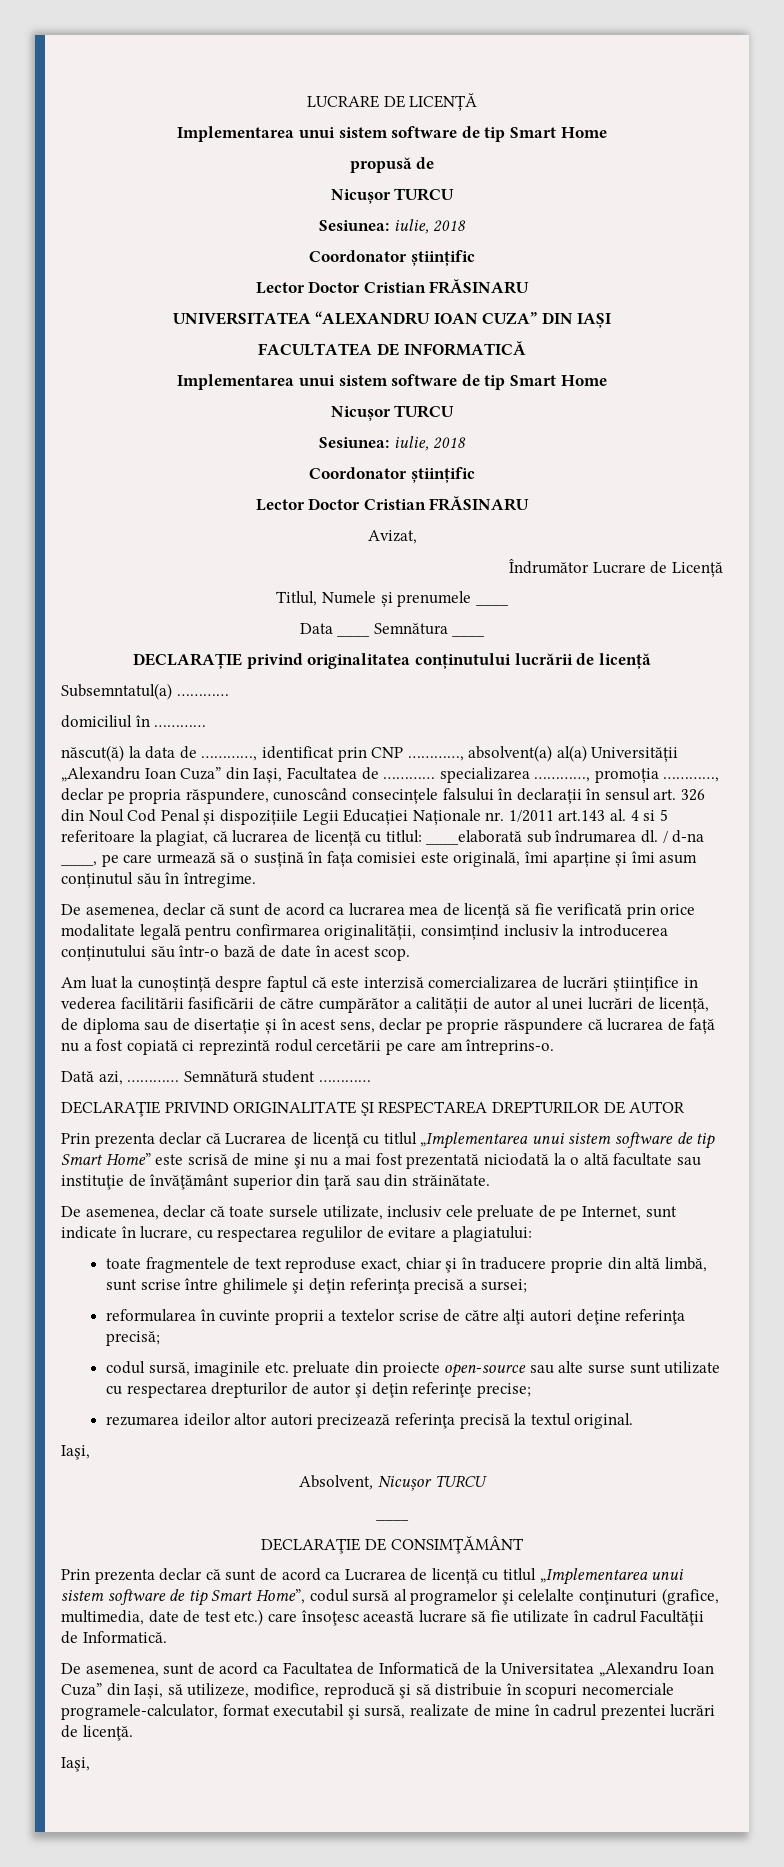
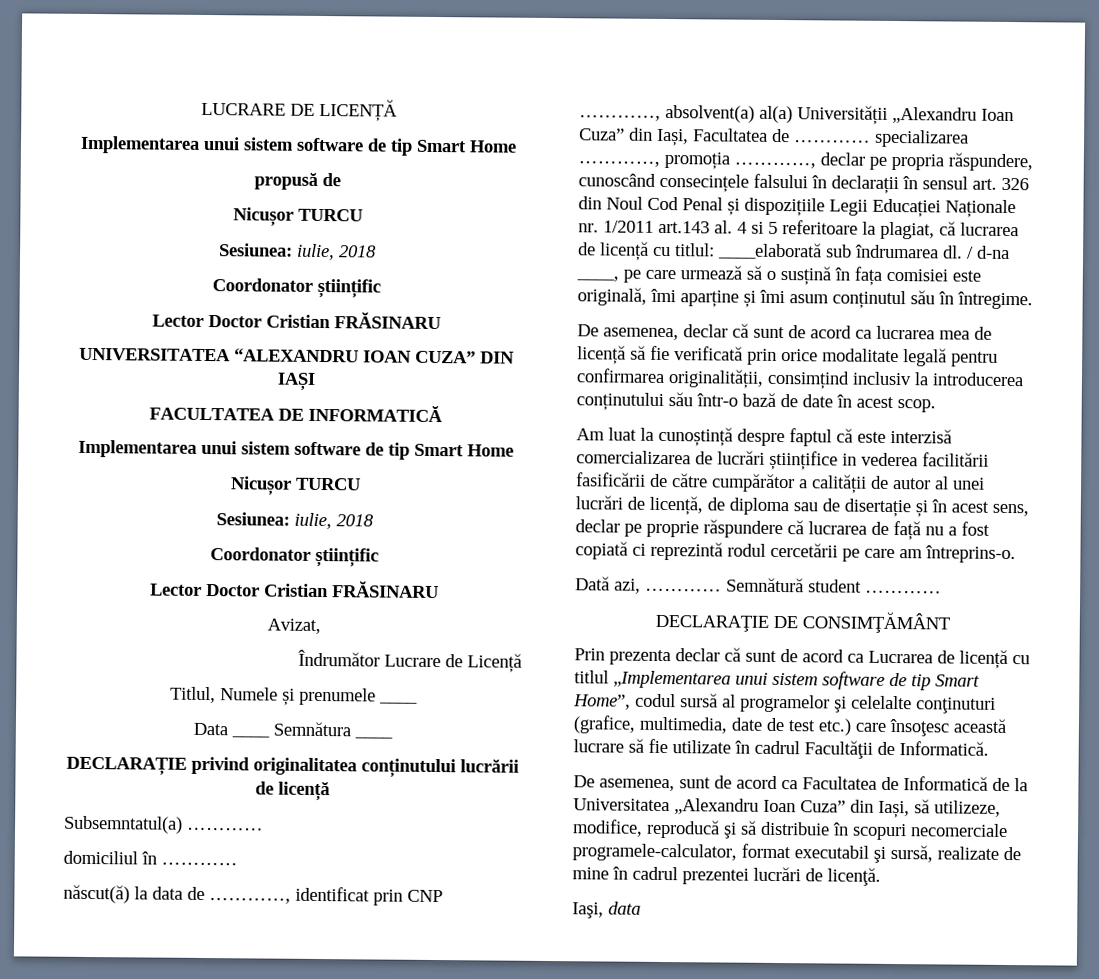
- DECLARAŢIE PRIVIND ORIGINALITATE ŞI RESPECTAREA DREPTURILOR DE AUTOR
- Prin prezenta declar că Lucrarea de licenţă cu titlul „Implementarea unui sistem software de tip Smart Home” este scrisă de mine şi nu a mai fost prezentată niciodată la o altă facultate sau instituţie de învăţământ superior din ţară sau din străinătate.
- De asemenea, declar că toate sursele utilizate, inclusiv cele preluate de pe Internet, sunt indicate în lucrare, cu respectarea regulilor de evitare a plagiatului:
- toate fragmentele de text reproduse exact, chiar şi în traducere proprie din altă limbă, sunt scrise între ghilimele şi deţin referinţa precisă a sursei;
- reformularea în cuvinte proprii a textelor scrise de către alţi autori deţine referinţa precisă;
- codul sursă, imaginile etc. preluate din proiecte open-source sau alte surse sunt utilizate cu respectarea drepturilor de autor şi deţin referinţe precise;
- rezumarea ideilor altor autori precizează referinţa precisă la textul original.
- Iaşi,
- Absolvent, Nicușor TURCU
- ____
  De asemenea, sunt de acord ca Facultatea de Informatică de la Universitatea „Alexandru Ioan Cuza” din Iași, să utilizeze, modifice, reproducă şi să distribuie în scopuri necomerciale programele-calculator, format executabil şi sursă, realizate de mine în cadrul prezentei lucrări de licenţă.
- Iaşi,
+ Iaşi, data

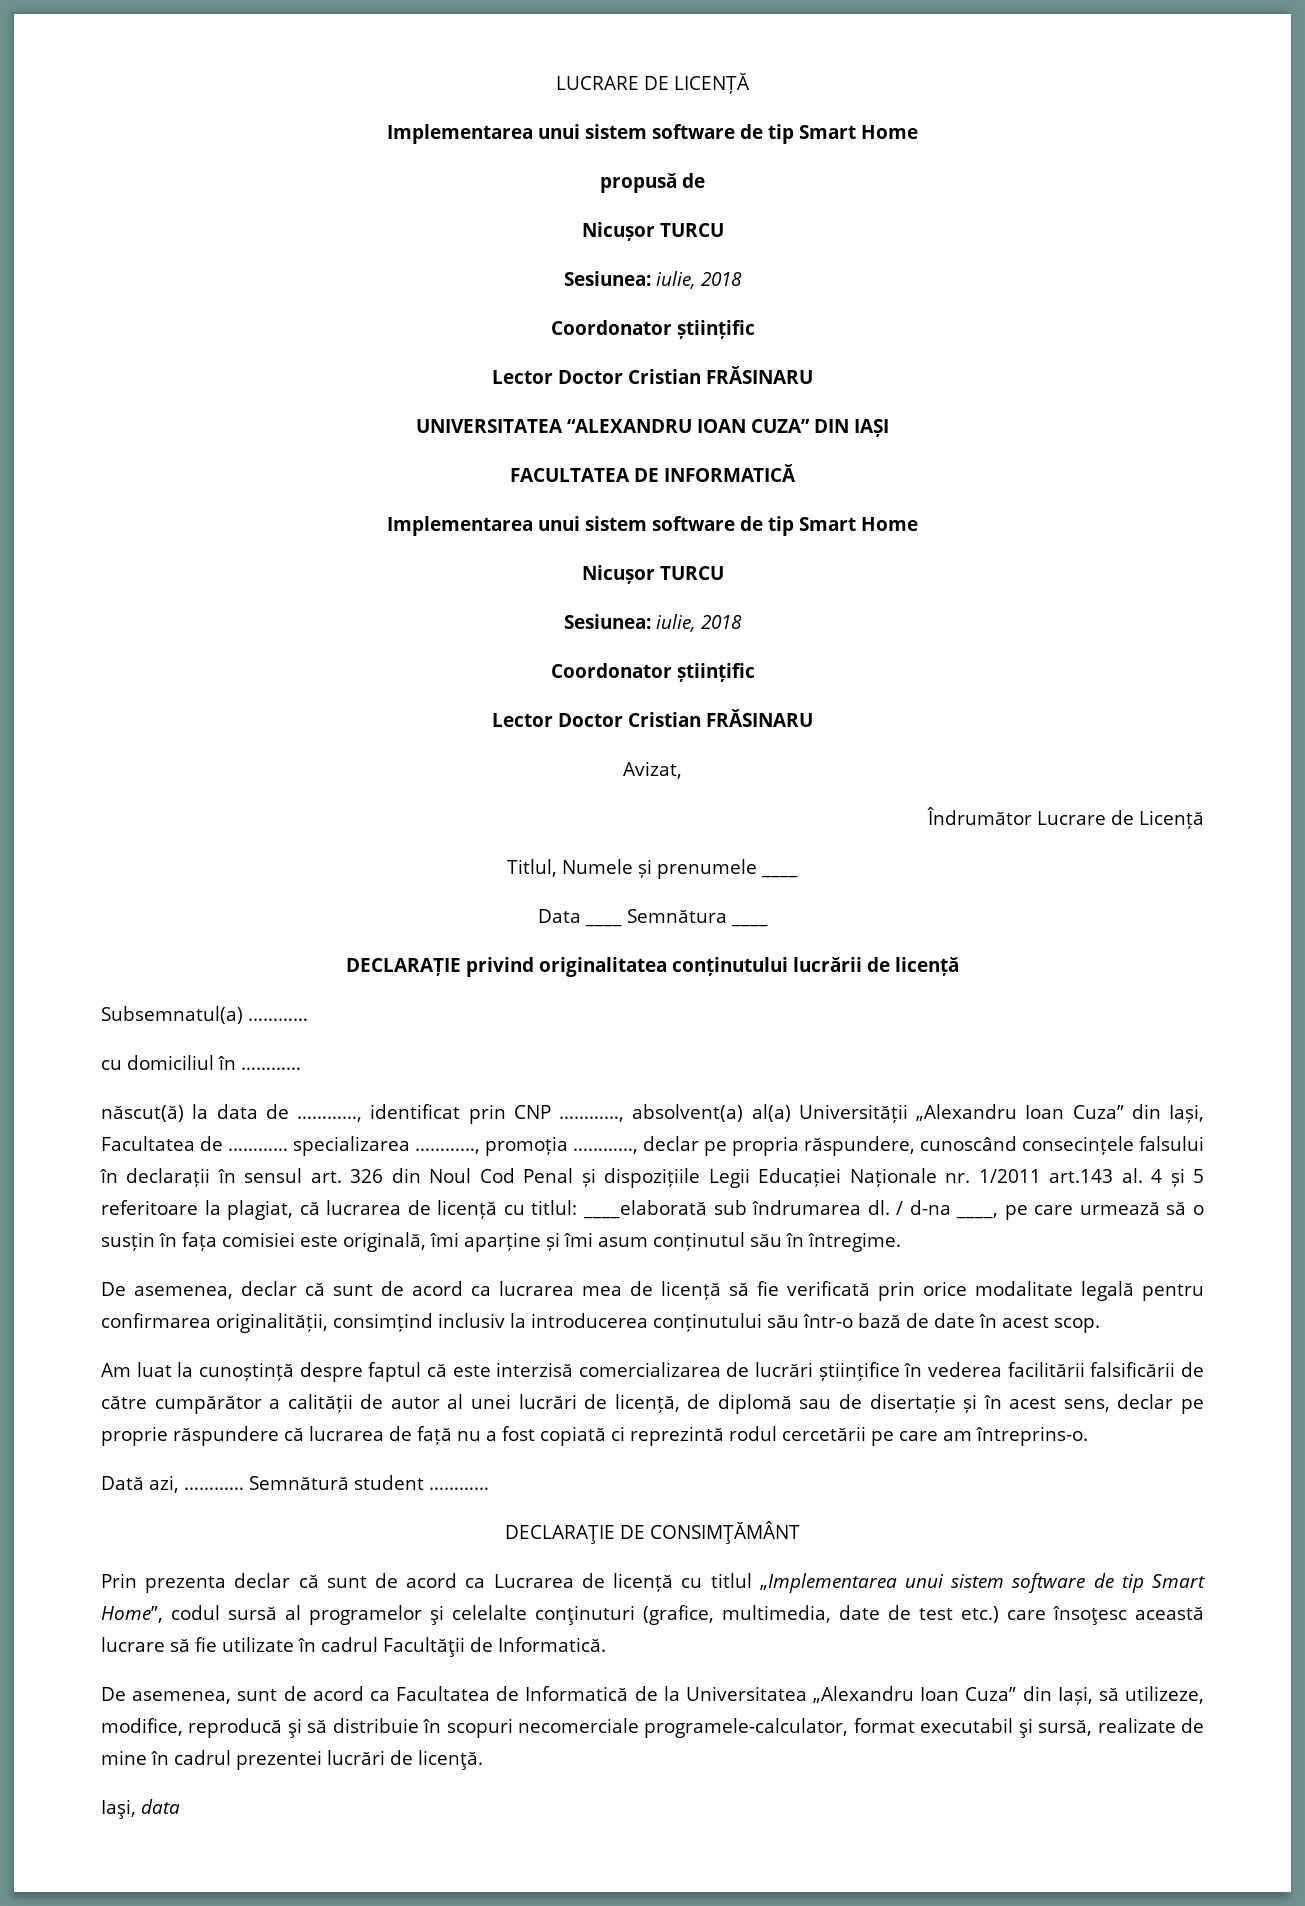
- Subsemntatul(a) …………
- domiciliul în …………
+ Subsemnatul(a) …………
+ cu domiciliul în …………
- născut(ă) la data de …………, identificat prin CNP …………, absolvent(a) al(a) Universității „Alexandru Ioan Cuza” din Iași, Facultatea de ………… specializarea …………, promoția …………, declar pe propria răspundere, cunoscând consecințele falsului în declarații în sensul art. 326 din Noul Cod Penal și dispozițiile Legii Educației Naționale nr. 1/2011 art.143 al. 4 si 5 referitoare la plagiat, că lucrarea de licență cu titlul:
+ născut(ă) la data de …………, identificat prin CNP …………, absolvent(a) al(a) Universității „Alexandru Ioan Cuza” din Iași, Facultatea de ………… specializarea …………, promoția …………, declar pe propria răspundere, cunoscând consecințele falsului în declarații în sensul art. 326 din Noul Cod Penal și dispozițiile Legii Educației Naționale nr. 1/2011 art.143 al. 4 și 5 referitoare la plagiat, că lucrarea de licență cu titlul:
- / d-na ____, pe care urmează să o susțină în fața comisiei este originală, îmi aparține și îmi asum conținutul său în întregime.
+ / d-na ____, pe care urmează să o susțin în fața comisiei este originală, îmi aparține și îmi asum conținutul său în întregime.
- Am luat la cunoștință despre faptul că este interzisă comercializarea de lucrări științifice in vederea facilitării fasificării de către cumpărător a calității de autor al unei lucrări de licență, de diploma sau de disertație și în acest sens, declar pe proprie răspundere că lucrarea de față nu a fost copiată ci reprezintă rodul cercetării pe care am întreprins-o.
+ Am luat la cunoștință despre faptul că este interzisă comercializarea de lucrări științifice în vederea facilitării falsificării de către cumpărător a calității de autor al unei lucrări de licență, de diplomă sau de disertație și în acest sens, declar pe proprie răspundere că lucrarea de față nu a fost copiată ci reprezintă rodul cercetării pe care am întreprins-o.

